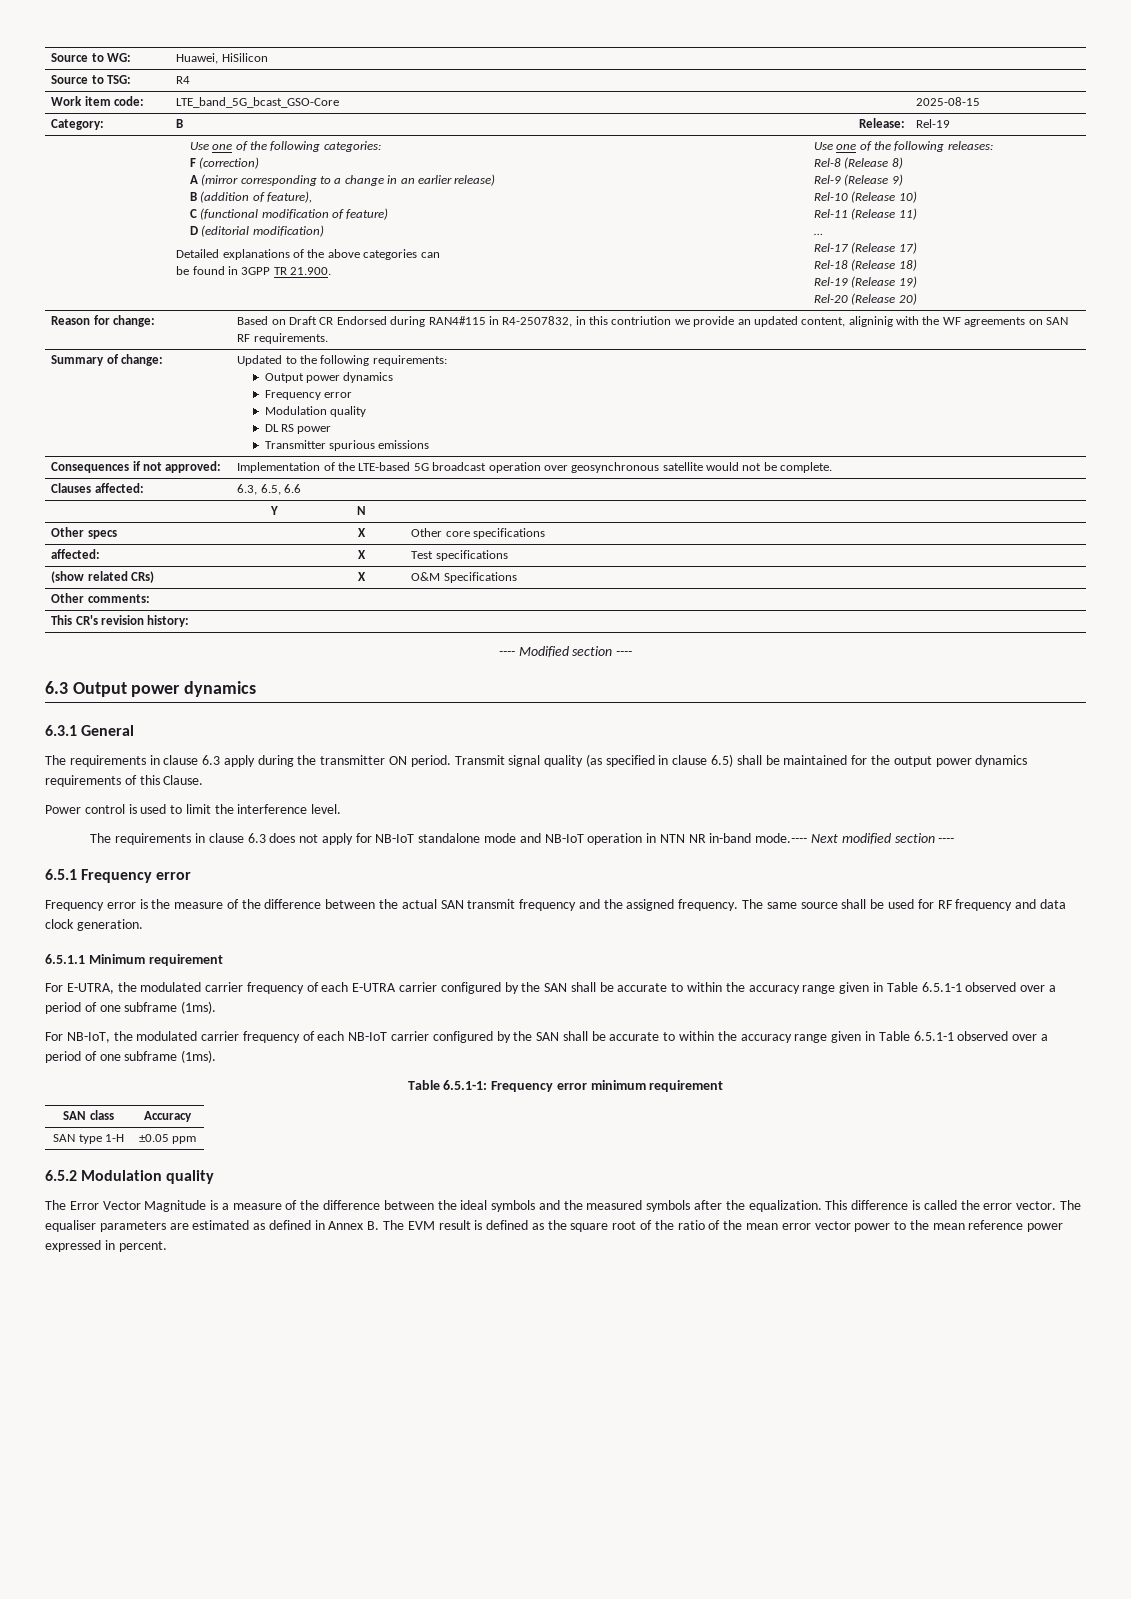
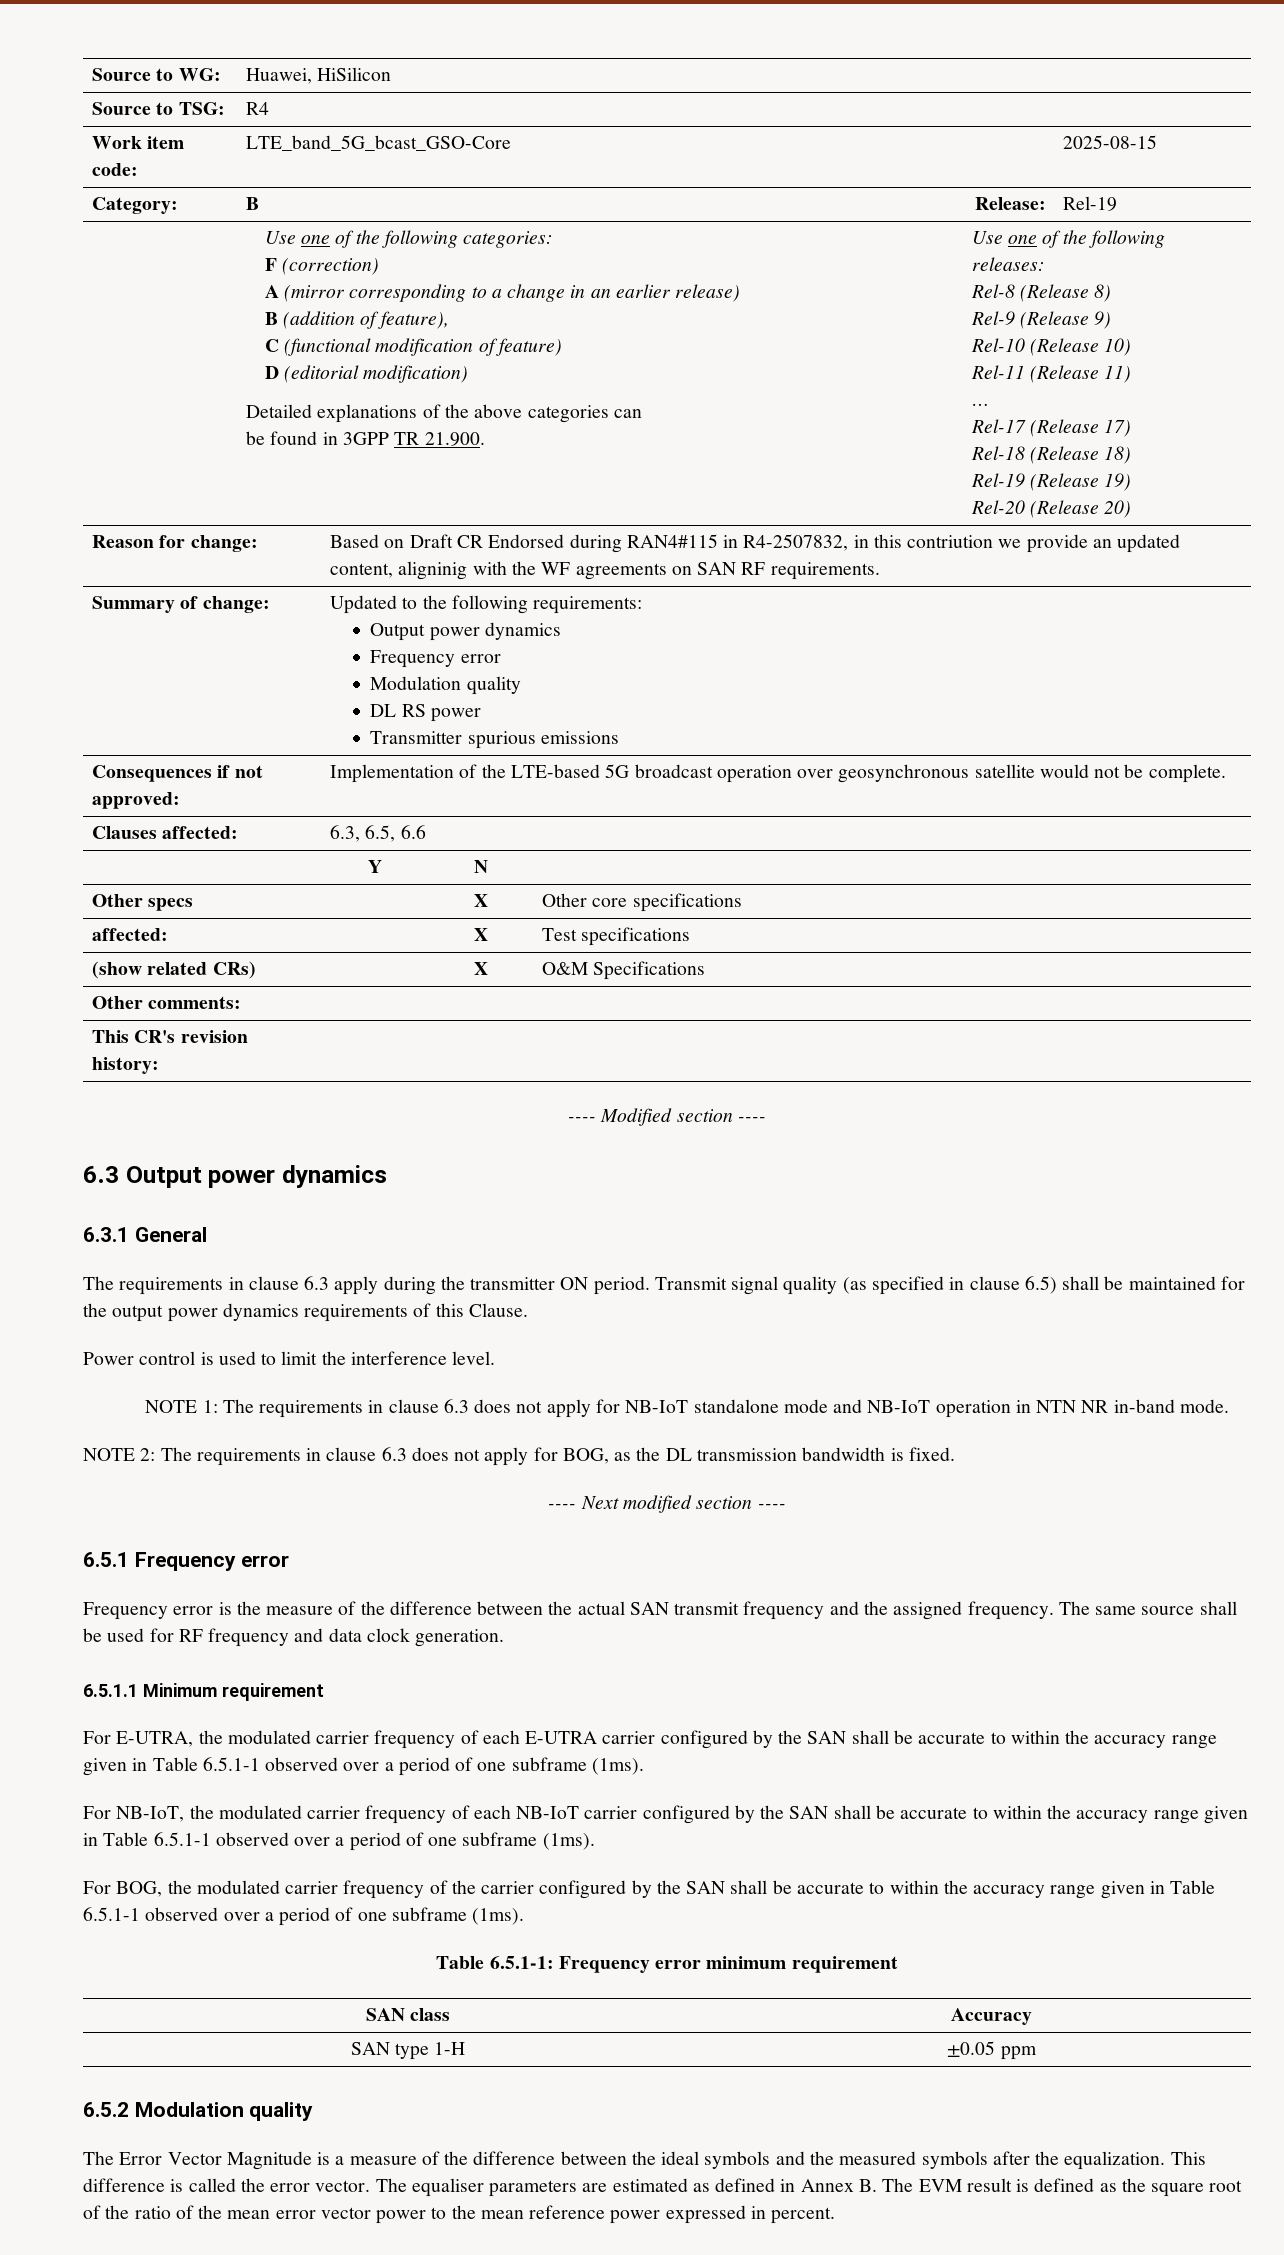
- The requirements in clause 6.3 does not apply for NB-IoT standalone mode and NB-IoT operation in NTN NR in-band mode.---- Next modified section ----
+ NOTE 1: The requirements in clause 6.3 does not apply for NB-IoT standalone mode and NB-IoT operation in NTN NR in-band mode.
+ NOTE 2: The requirements in clause 6.3 does not apply for BOG, as the DL transmission bandwidth is fixed.
+ ---- Next modified section ----
+ For BOG, the modulated carrier frequency of the carrier configured by the SAN shall be accurate to within the accuracy range given in Table 6.5.1-1 observed over a period of one subframe (1ms).

